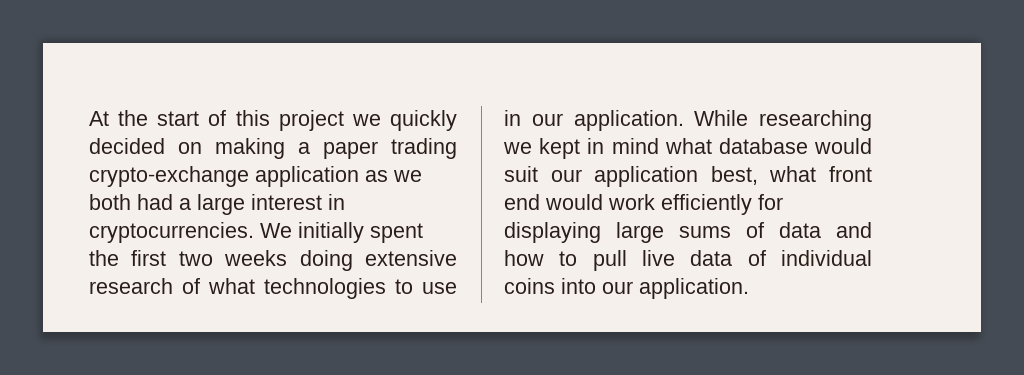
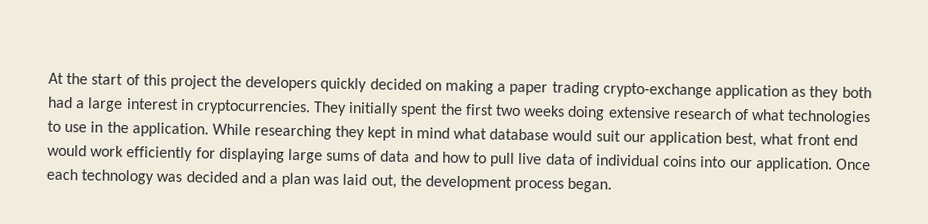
- At the start of this project we quickly decided on making a paper trading crypto-exchange application as we both had a large interest in cryptocurrencies.
+ At the start of this project the developers quickly decided on making a paper trading crypto-exchange application as they both had a large interest in cryptocurrencies.
- We initially spent the first two weeks doing extensive research of what technologies to use in our application.
+ They initially spent the first two weeks doing extensive research of what technologies to use in the application.
- While researching we kept in mind what database would suit our application best, what front end would work efficiently for displaying large sums of data and how to pull live data of individual coins into our application.
+ While researching they kept in mind what database would suit our application best, what front end would work efficiently for displaying large sums of data and how to pull live data of individual coins into our application.
+ Once each technology was decided and a plan was laid out, the development process began.

